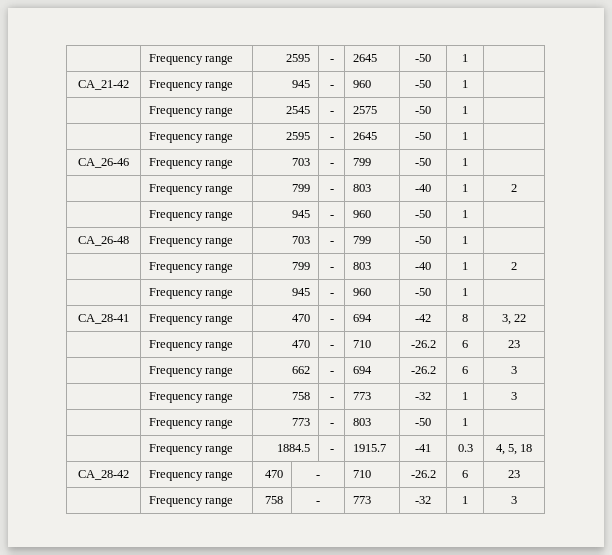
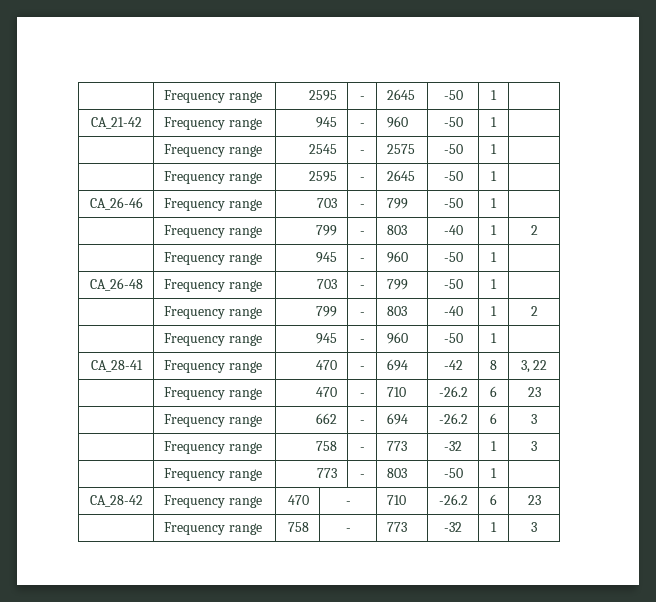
- | Frequency range | 1884.5 | - | 1915.7 | -41 | 0.3 | 4, 5, 18

